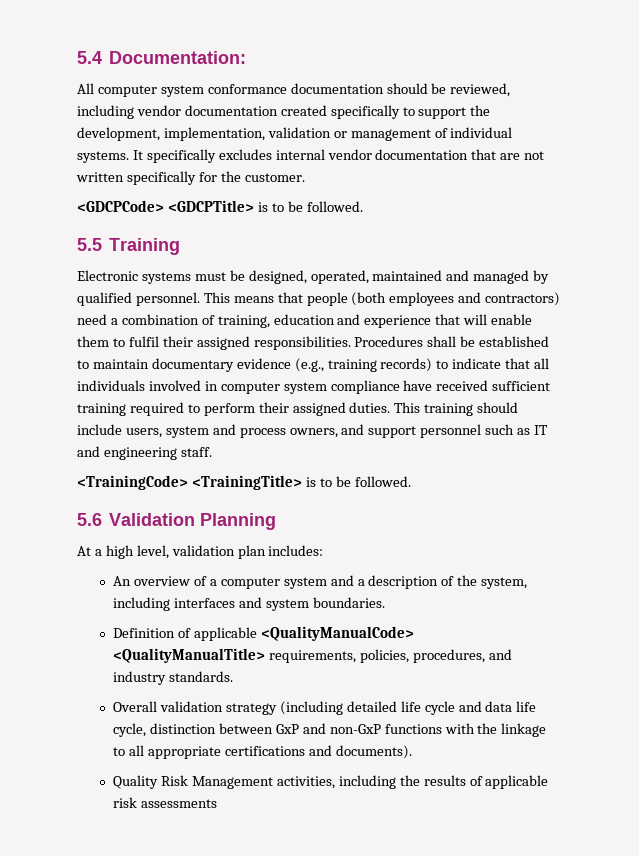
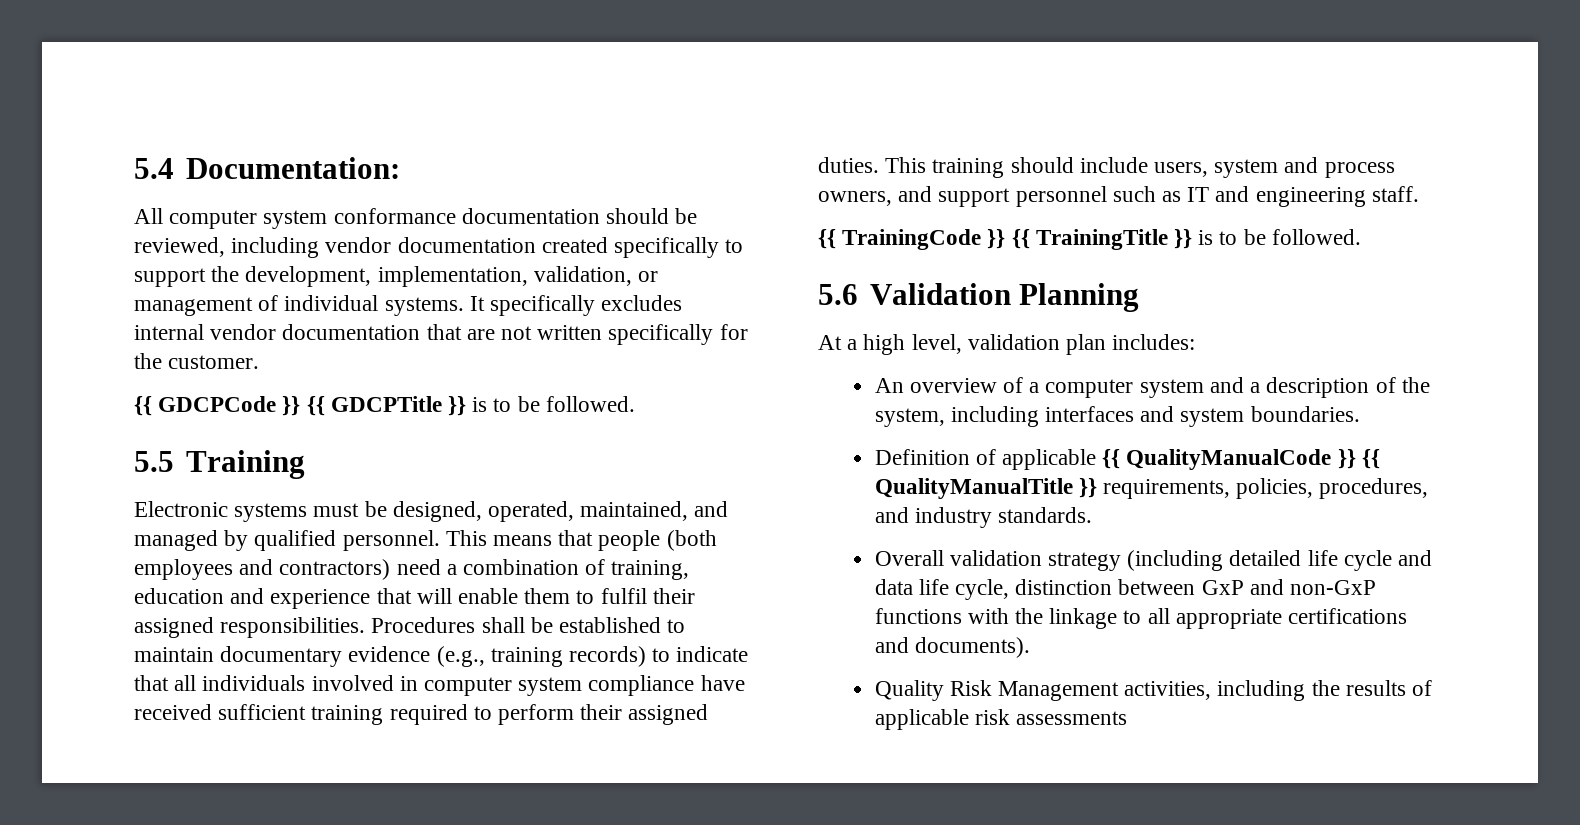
- All computer system conformance documentation should be reviewed, including vendor documentation created specifically to support the development, implementation, validation or management of individual systems.
+ All computer system conformance documentation should be reviewed, including vendor documentation created specifically to support the development, implementation, validation, or management of individual systems.
- <GDCPCode> <GDCPTitle> is to be followed.
+ {{ GDCPCode }} {{ GDCPTitle }} is to be followed.
- Electronic systems must be designed, operated, maintained and managed by qualified personnel.
+ Electronic systems must be designed, operated, maintained, and managed by qualified personnel.
- <TrainingCode> <TrainingTitle> is to be followed.
+ {{ TrainingCode }} {{ TrainingTitle }} is to be followed.
- Definition of applicable <QualityManualCode> <QualityManualTitle> requirements, policies, procedures, and industry standards.
+ Definition of applicable {{ QualityManualCode }} {{ QualityManualTitle }} requirements, policies, procedures, and industry standards.

